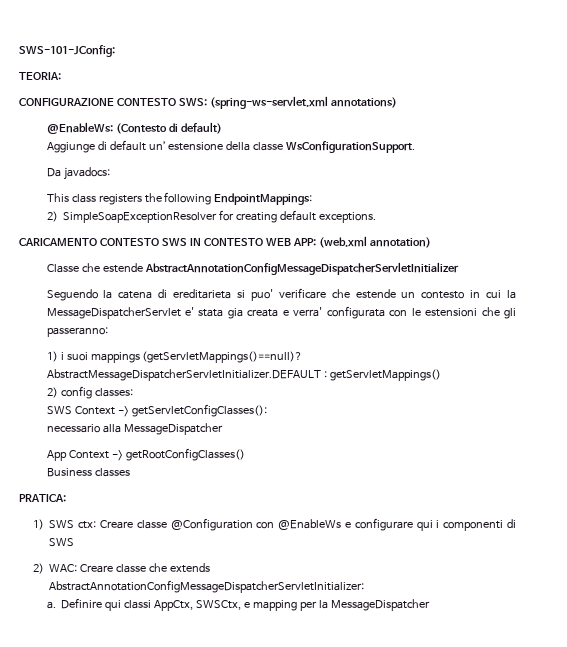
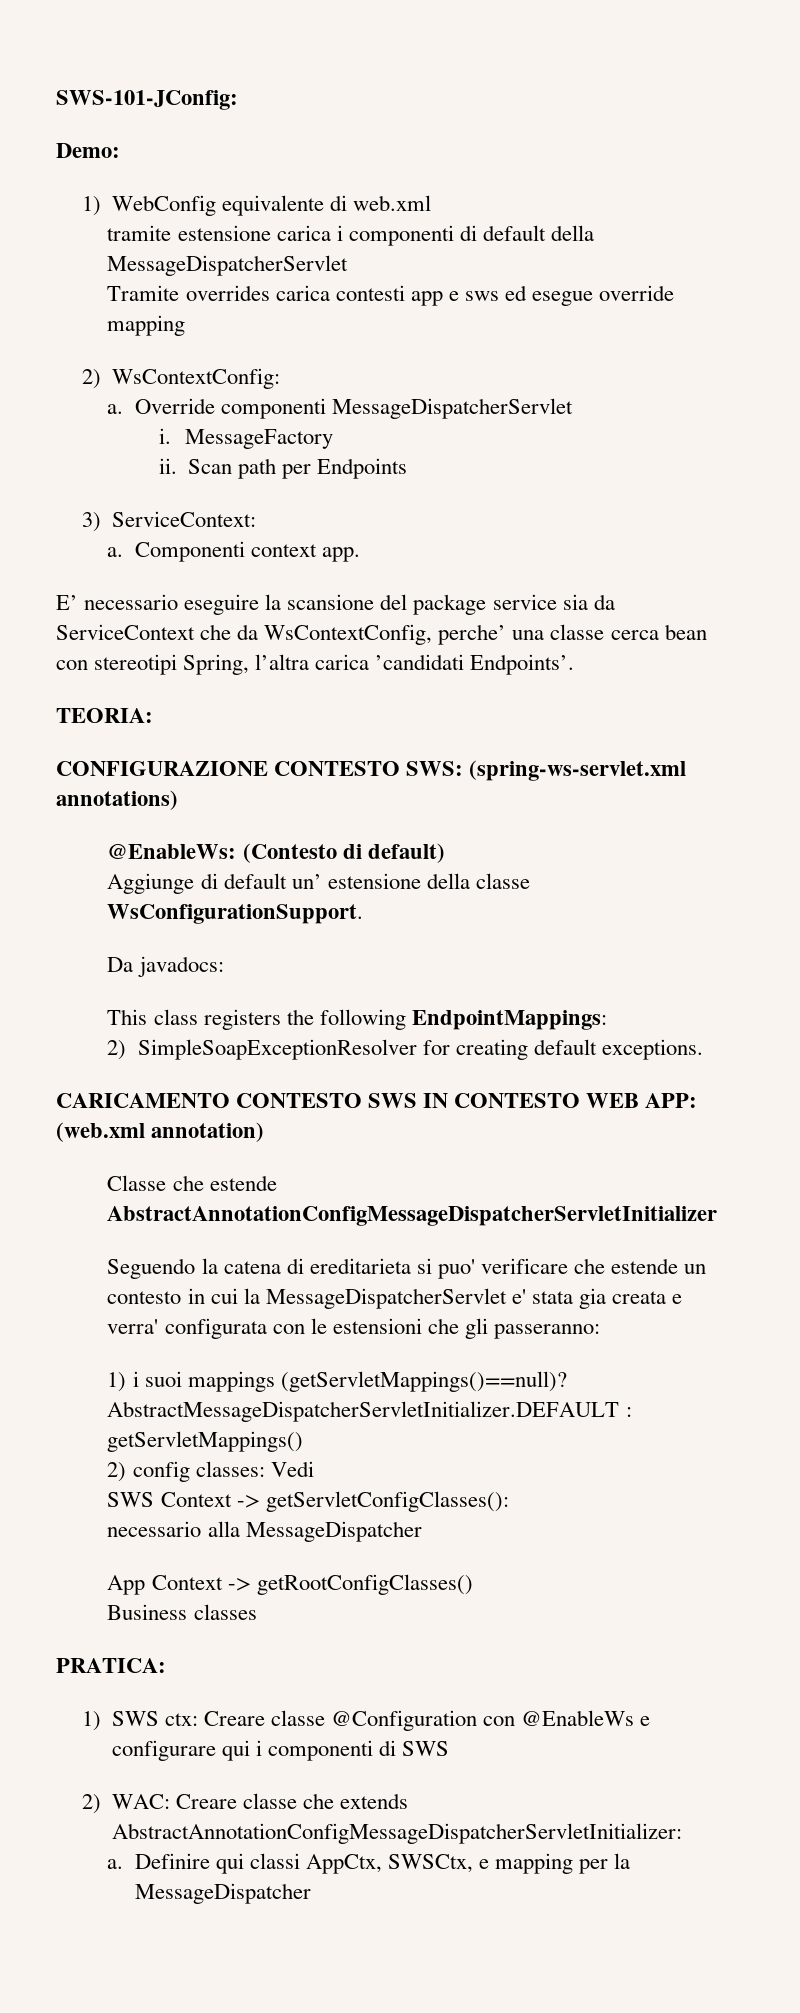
+ Demo:
+ 1) WebConfig equivalente di web.xml
+ tramite estensione carica i componenti di default della MessageDispatcherServlet
+ Tramite overrides carica contesti app e sws ed esegue override mapping
+ 2) WsContextConfig:
+ a. Override componenti MessageDispatcherServlet
+ i. MessageFactory
+ ii. Scan path per Endpoints
+ 3) ServiceContext:
+ a. Componenti context app.
+ E’ necessario eseguire la scansione del package service sia da ServiceContext che da WsContextConfig, perche’ una classe cerca bean con stereotipi Spring, l’altra carica ’candidati Endpoints’.
- 2) config classes:
+ 2) config classes: Vedi

